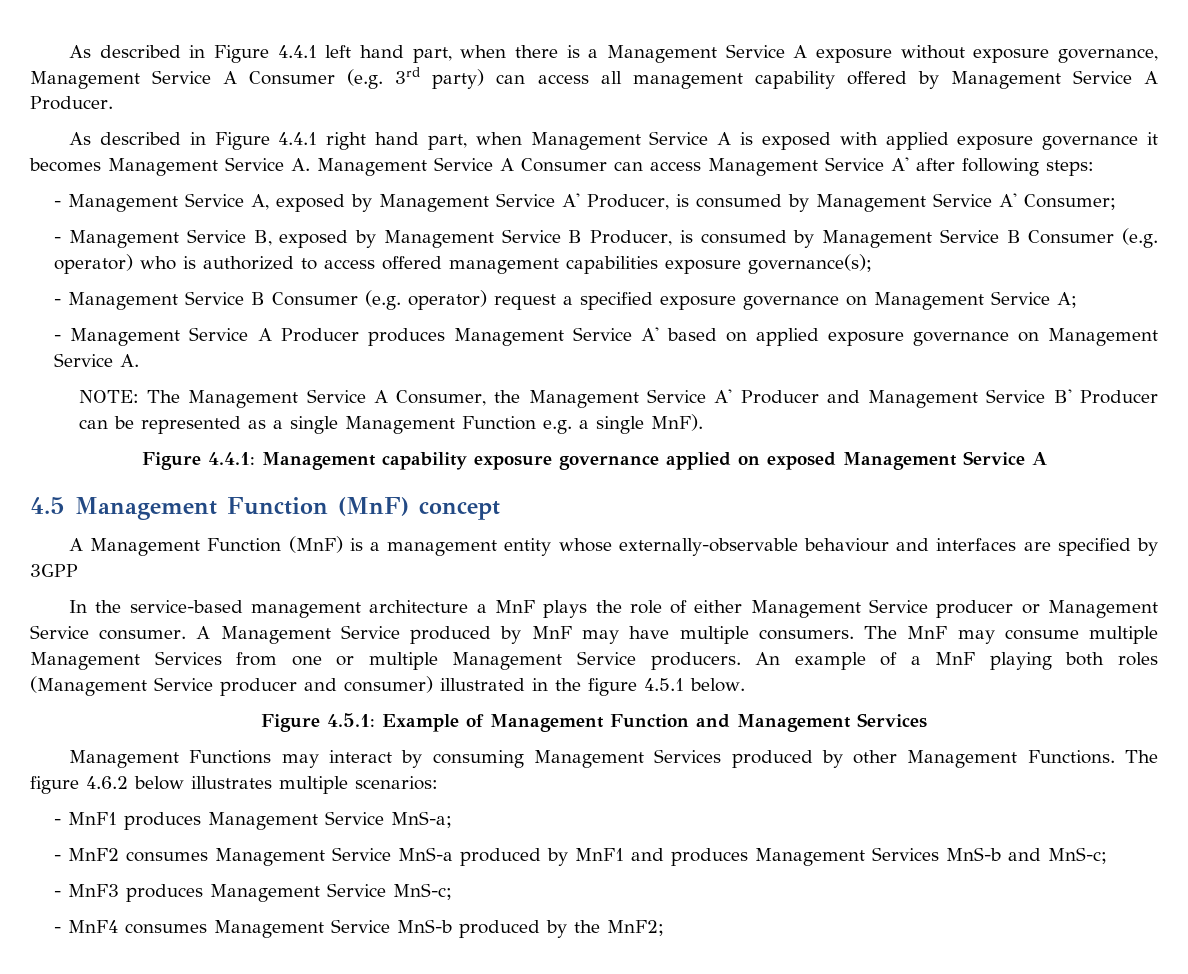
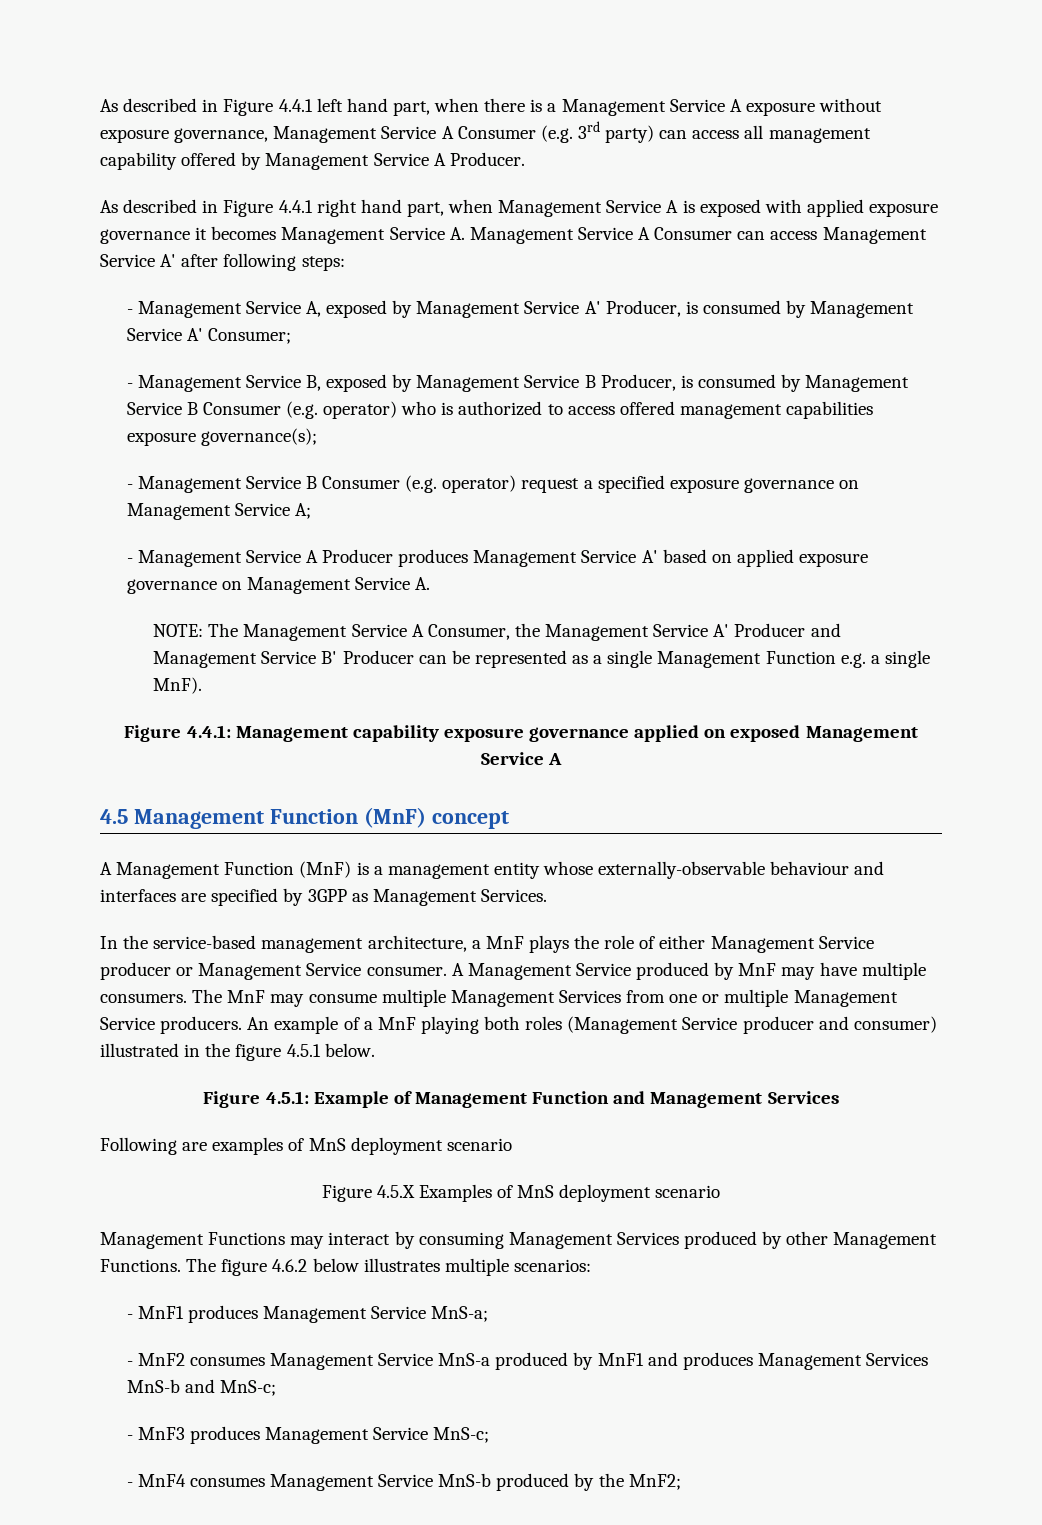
- A Management Function (MnF) is a management entity whose externally-observable behaviour and interfaces are specified by 3GPP
+ A Management Function (MnF) is a management entity whose externally-observable behaviour and interfaces are specified by 3GPP as Management Services.
- In the service-based management architecture a MnF plays the role of either Management Service producer or Management Service consumer.
+ In the service-based management architecture, a MnF plays the role of either Management Service producer or Management Service consumer.
+ Following are examples of MnS deployment scenario
+ Figure 4.5.X Examples of MnS deployment scenario

